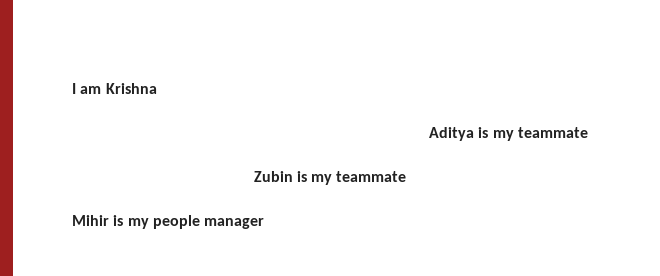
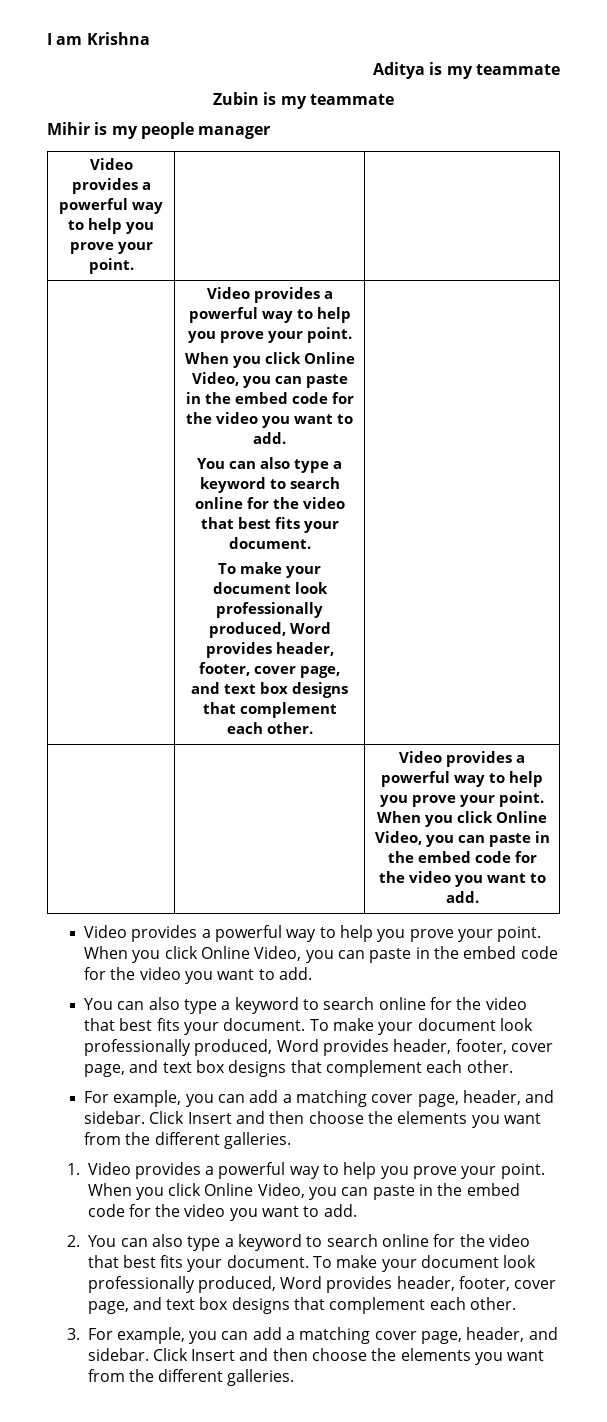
+ Video provides a powerful way to help you prove your point. | |
+ | Video provides a powerful way to help you prove your point.
+ When you click Online Video, you can paste in the embed code for the video you want to add.
+ You can also type a keyword to search online for the video that best fits your document.
+ To make your document look professionally produced, Word provides header, footer, cover page, and text box designs that complement each other. |
+ | | Video provides a powerful way to help you prove your point. When you click Online Video, you can paste in the embed code for the video you want to add.
+ Video provides a powerful way to help you prove your point. When you click Online Video, you can paste in the embed code for the video you want to add.
+ You can also type a keyword to search online for the video that best fits your document. To make your document look professionally produced, Word provides header, footer, cover page, and text box designs that complement each other.
+ For example, you can add a matching cover page, header, and sidebar. Click Insert and then choose the elements you want from the different galleries.
+ 1. Video provides a powerful way to help you prove your point. When you click Online Video, you can paste in the embed code for the video you want to add.
+ 2. You can also type a keyword to search online for the video that best fits your document. To make your document look professionally produced, Word provides header, footer, cover page, and text box designs that complement each other.
+ 3. For example, you can add a matching cover page, header, and sidebar. Click Insert and then choose the elements you want from the different galleries.

